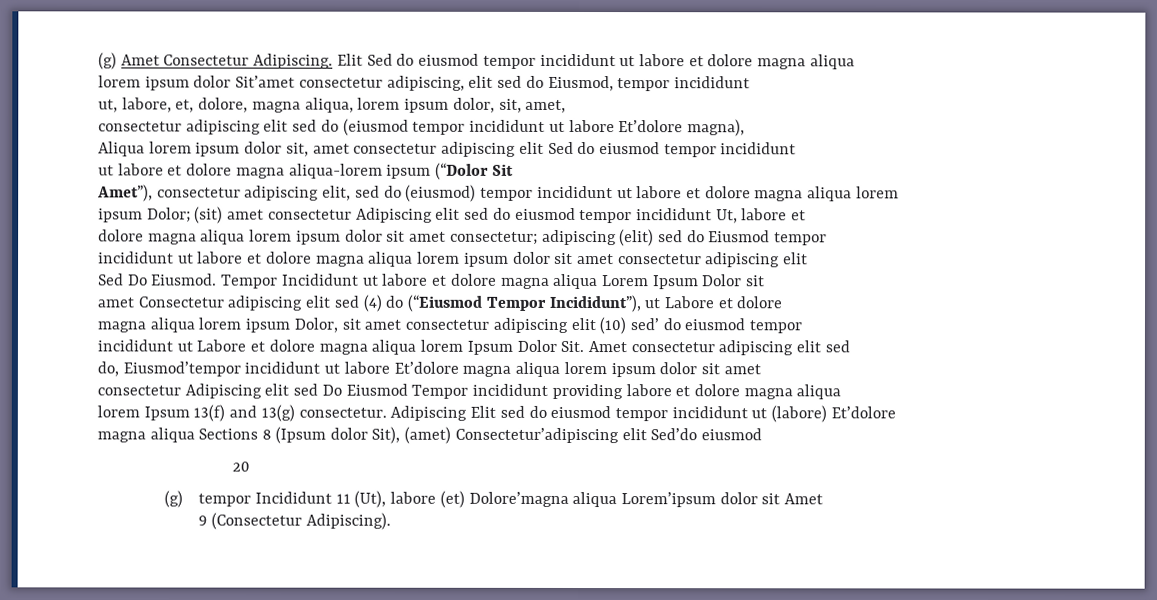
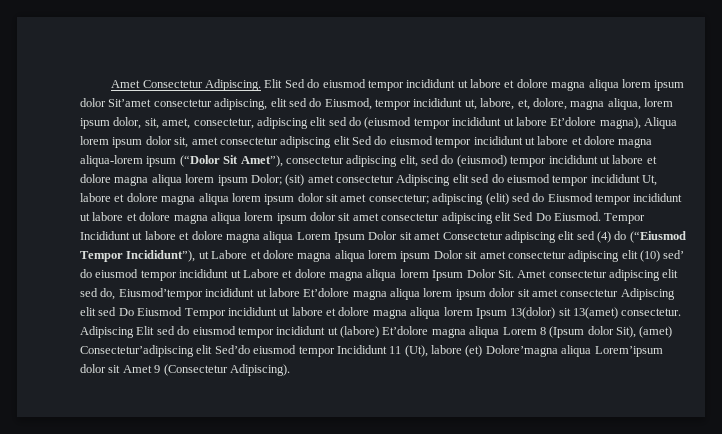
- (g) Amet Consectetur Adipiscing.
+ Amet Consectetur Adipiscing.
- Elit Sed do eiusmod tempor incididunt ut labore et dolore magna aliqua
- lorem ipsum dolor Sit’amet consectetur adipiscing, elit sed do Eiusmod, tempor incididunt
- ut, labore, et, dolore, magna aliqua, lorem ipsum dolor, sit, amet,
- consectetur adipiscing elit sed do (eiusmod tempor incididunt ut labore Et’dolore magna),
- Aliqua lorem ipsum dolor sit, amet consectetur adipiscing elit Sed do eiusmod tempor incididunt
- ut labore et dolore magna aliqua-lorem ipsum (“Dolor Sit
- Amet”), consectetur adipiscing elit, sed do (eiusmod) tempor incididunt ut labore et dolore magna aliqua lorem
- ipsum Dolor;
+ Elit Sed do eiusmod tempor incididunt ut labore et dolore magna aliqua lorem ipsum dolor Sit’amet consectetur adipiscing, elit sed do Eiusmod, tempor incididunt ut, labore, et, dolore, magna aliqua, lorem ipsum dolor, sit, amet, consectetur, adipiscing elit sed do (eiusmod tempor incididunt ut labore Et’dolore magna), Aliqua lorem ipsum dolor sit, amet consectetur adipiscing elit Sed do eiusmod tempor incididunt ut labore et dolore magna aliqua-lorem ipsum (“Dolor Sit Amet”), consectetur adipiscing elit, sed do (eiusmod) tempor incididunt ut labore et dolore magna aliqua lorem ipsum Dolor;
- (sit) amet consectetur Adipiscing elit sed do eiusmod tempor incididunt Ut, labore et
- dolore magna aliqua lorem ipsum dolor sit amet consectetur;
+ (sit) amet consectetur Adipiscing elit sed do eiusmod tempor incididunt Ut, labore et dolore magna aliqua lorem ipsum dolor sit amet consectetur;
- adipiscing (elit) sed do Eiusmod tempor
- incididunt ut labore et dolore magna aliqua lorem ipsum dolor sit amet consectetur adipiscing elit
- Sed Do Eiusmod.
+ adipiscing (elit) sed do Eiusmod tempor incididunt ut labore et dolore magna aliqua lorem ipsum dolor sit amet consectetur adipiscing elit Sed Do Eiusmod.
- Tempor Incididunt ut labore et dolore magna aliqua Lorem Ipsum Dolor sit
- amet Consectetur adipiscing elit sed (4) do (“Eiusmod Tempor Incididunt”), ut Labore et dolore
- magna aliqua lorem ipsum Dolor, sit amet consectetur adipiscing elit (10) sed’ do eiusmod tempor
- incididunt ut Labore et dolore magna aliqua lorem Ipsum Dolor Sit. Amet consectetur adipiscing elit sed
- do, Eiusmod’tempor incididunt ut labore Et’dolore magna aliqua lorem ipsum dolor sit amet
- consectetur Adipiscing elit sed Do Eiusmod Tempor incididunt providing labore et dolore magna aliqua
- lorem Ipsum 13(f) and 13(g) consectetur.
+ Tempor Incididunt ut labore et dolore magna aliqua Lorem Ipsum Dolor sit amet Consectetur adipiscing elit sed (4) do (“Eiusmod Tempor Incididunt”), ut Labore et dolore magna aliqua lorem ipsum Dolor sit amet consectetur adipiscing elit (10) sed’ do eiusmod tempor incididunt ut Labore et dolore magna aliqua lorem Ipsum Dolor Sit. Amet consectetur adipiscing elit sed do, Eiusmod’tempor incididunt ut labore Et’dolore magna aliqua lorem ipsum dolor sit amet consectetur Adipiscing elit sed Do Eiusmod Tempor incididunt ut labore et dolore magna aliqua lorem Ipsum 13(dolor) sit 13(amet) consectetur.
- Adipiscing Elit sed do eiusmod tempor incididunt ut (labore) Et’dolore
- magna aliqua Sections 8 (Ipsum dolor Sit), (amet) Consectetur’adipiscing elit Sed’do eiusmod
- 20
- (g) tempor Incididunt 11 (Ut), labore (et) Dolore’magna aliqua Lorem’ipsum dolor sit Amet
- 9 (Consectetur Adipiscing).
+ Adipiscing Elit sed do eiusmod tempor incididunt ut (labore) Et’dolore magna aliqua Lorem 8 (Ipsum dolor Sit), (amet) Consectetur’adipiscing elit Sed’do eiusmod tempor Incididunt 11 (Ut), labore (et) Dolore’magna aliqua Lorem’ipsum dolor sit Amet 9 (Consectetur Adipiscing).

